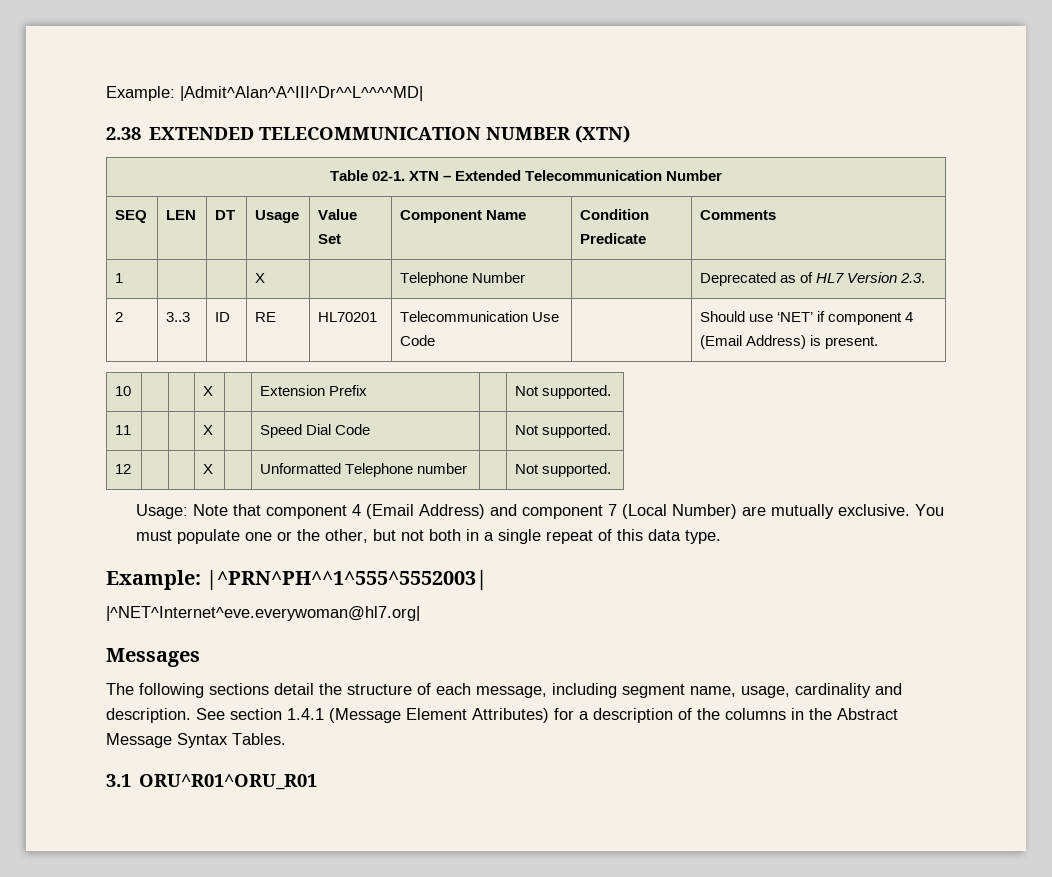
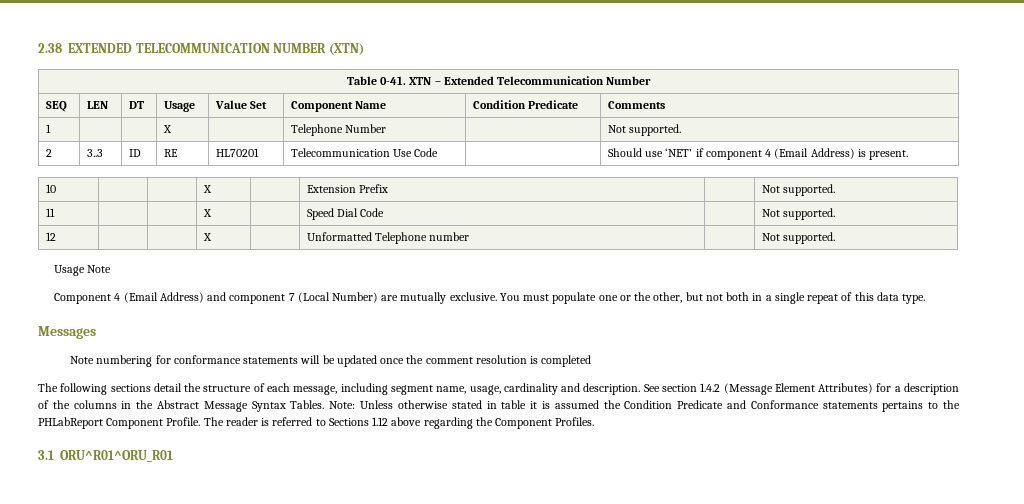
- Example: |Admit^Alan^A^III^Dr^^L^^^^MD|
- Table 02-1. XTN – Extended Telecommunication Number
+ Table 0-41. XTN – Extended Telecommunication Number
- 1 | | | X | | Telephone Number | | Deprecated as of HL7 Version 2.3.
+ 1 | | | X | | Telephone Number | | Not supported.
- Usage: Note that component 4 (Email Address) and component 7 (Local Number) are mutually exclusive.
+ Usage Note
+ Component 4 (Email Address) and component 7 (Local Number) are mutually exclusive.
- Example: |^PRN^PH^^1^555^5552003|
- |^NET^Internet^eve.everywoman@hl7.org|
  Messages
+ Note numbering for conformance statements will be updated once the comment resolution is completed
- See section 1.4.1 (Message Element Attributes) for a description of the columns in the Abstract Message Syntax Tables.
+ See section 1.4.2 (Message Element Attributes) for a description of the columns in the Abstract Message Syntax Tables. Note: Unless otherwise stated in table it is assumed the Condition Predicate and Conformance statements pertains to the PHLabReport Component Profile. The reader is referred to Sections 1.12 above regarding the Component Profiles.

